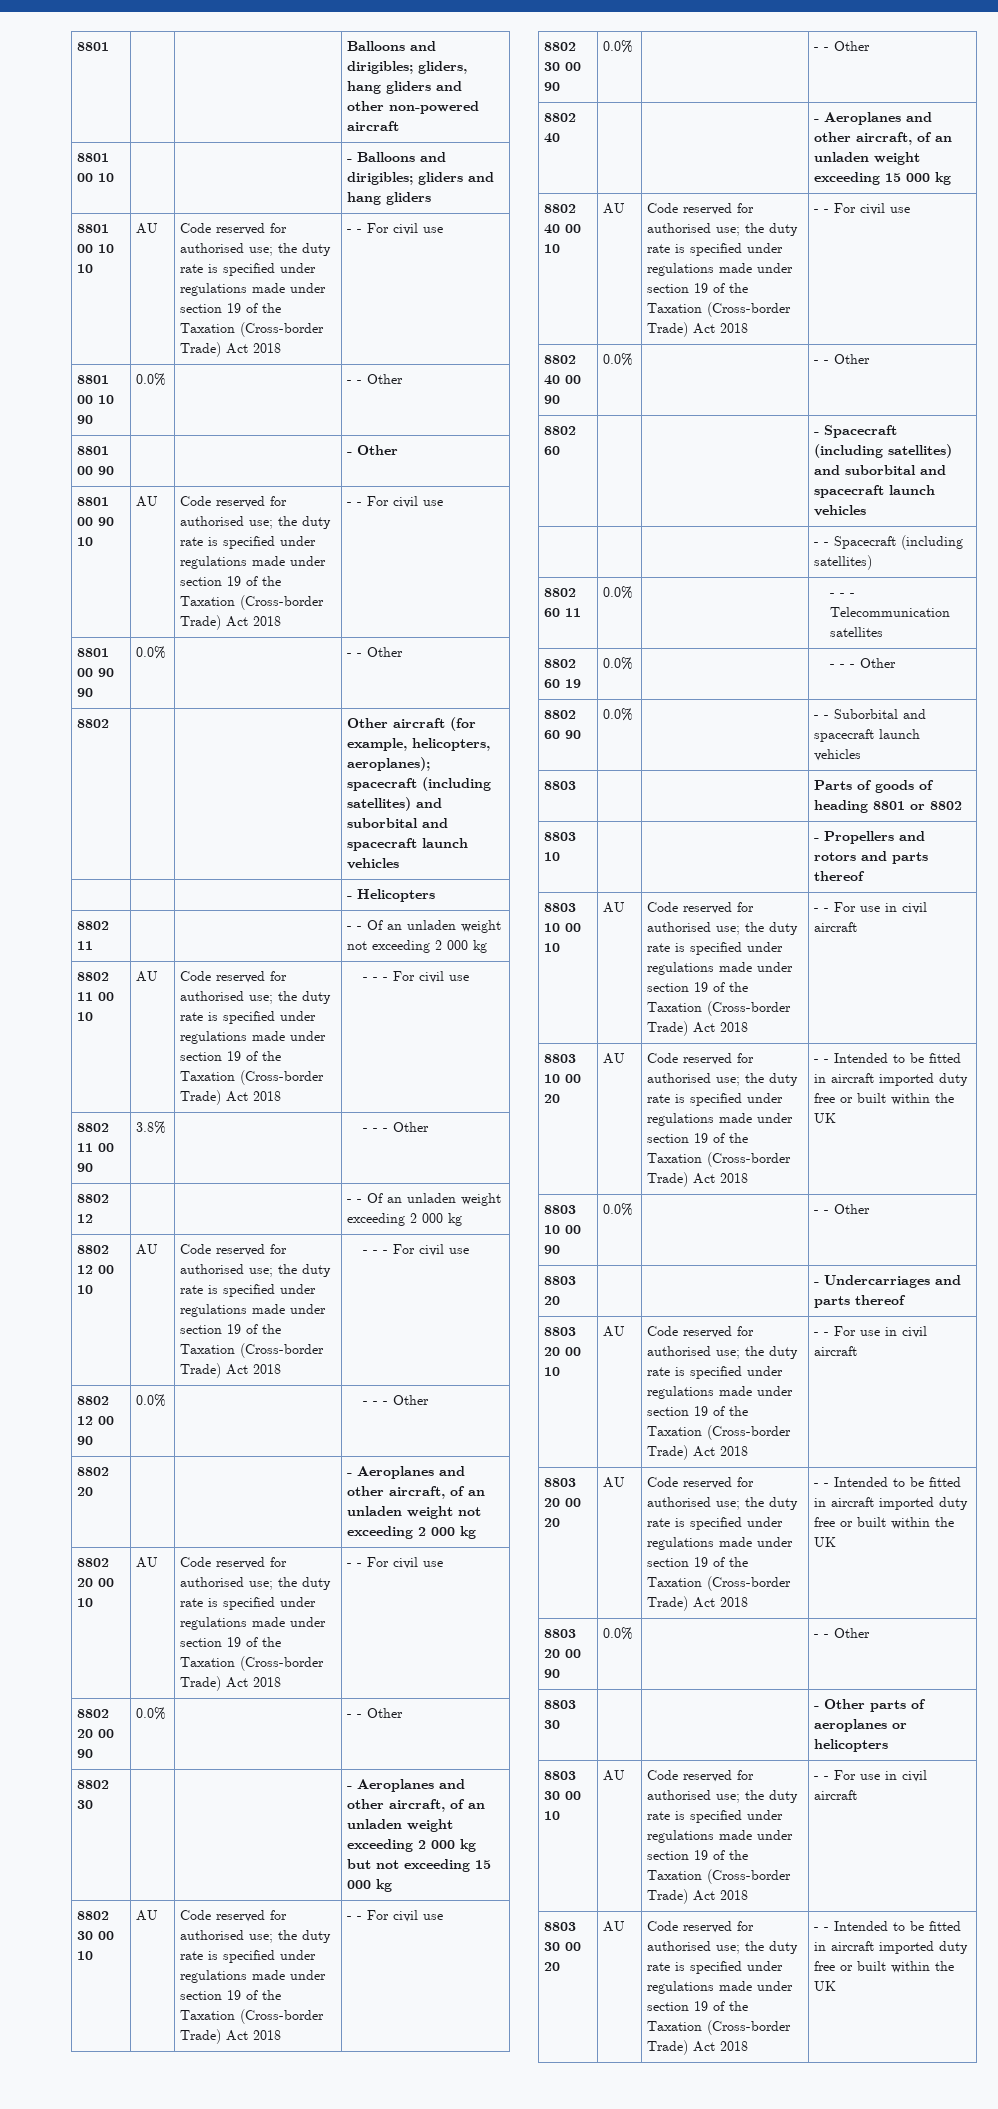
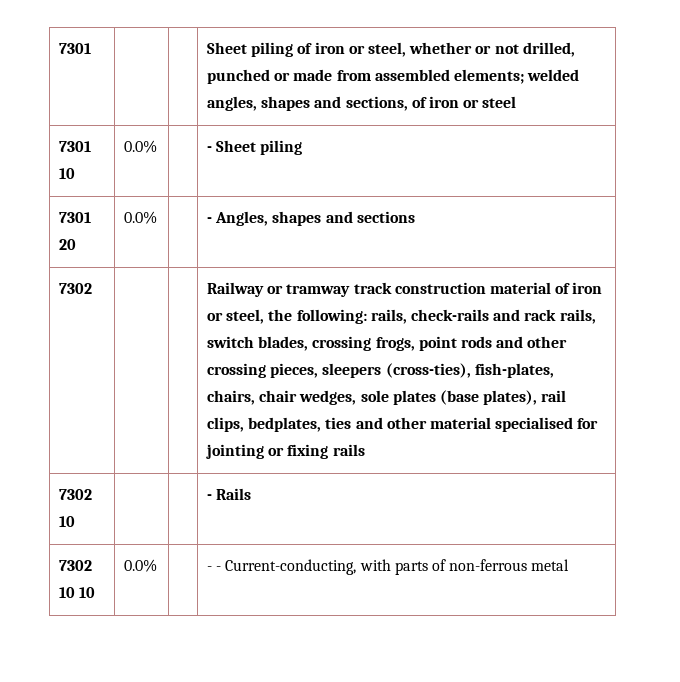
- 8801 | | | Balloons and dirigibles; gliders, hang gliders and other non-powered aircraft
- 8801 00 10 | | | - Balloons and dirigibles; gliders and hang gliders
- 8801 00 10 10 | AU | Code reserved for authorised use; the duty rate is specified under regulations made under section 19 of the Taxation (Cross-border Trade) Act 2018 | - - For civil use
- 8801 00 10 90 | 0.0% | | - - Other
- 8801 00 90 | | | - Other
- 8801 00 90 10 | AU | Code reserved for authorised use; the duty rate is specified under regulations made under section 19 of the Taxation (Cross-border Trade) Act 2018 | - - For civil use
- 8801 00 90 90 | 0.0% | | - - Other
- 8802 | | | Other aircraft (for example, helicopters, aeroplanes); spacecraft (including satellites) and suborbital and spacecraft launch vehicles
- | | | - Helicopters
- 8802 11 | | | - - Of an unladen weight not exceeding 2 000 kg
- 8802 11 00 10 | AU | Code reserved for authorised use; the duty rate is specified under regulations made under section 19 of the Taxation (Cross-border Trade) Act 2018 | - - - For civil use
- 8802 11 00 90 | 3.8% | | - - - Other
- 8802 12 | | | - - Of an unladen weight exceeding 2 000 kg
- 8802 12 00 10 | AU | Code reserved for authorised use; the duty rate is specified under regulations made under section 19 of the Taxation (Cross-border Trade) Act 2018 | - - - For civil use
- 8802 12 00 90 | 0.0% | | - - - Other
- 8802 20 | | | - Aeroplanes and other aircraft, of an unladen weight not exceeding 2 000 kg
- 8802 20 00 10 | AU | Code reserved for authorised use; the duty rate is specified under regulations made under section 19 of the Taxation (Cross-border Trade) Act 2018 | - - For civil use
- 8802 20 00 90 | 0.0% | | - - Other
- 8802 30 | | | - Aeroplanes and other aircraft, of an unladen weight exceeding 2 000 kg but not exceeding 15 000 kg
- 8802 30 00 10 | AU | Code reserved for authorised use; the duty rate is specified under regulations made under section 19 of the Taxation (Cross-border Trade) Act 2018 | - - For civil use
- 8802 30 00 90 | 0.0% | | - - Other
- 8802 40 | | | - Aeroplanes and other aircraft, of an unladen weight exceeding 15 000 kg
- 8802 40 00 10 | AU | Code reserved for authorised use; the duty rate is specified under regulations made under section 19 of the Taxation (Cross-border Trade) Act 2018 | - - For civil use
- 8802 40 00 90 | 0.0% | | - - Other
- 8802 60 | | | - Spacecraft (including satellites) and suborbital and spacecraft launch vehicles
- | | | - - Spacecraft (including satellites)
- 8802 60 11 | 0.0% | | - - - Telecommunication satellites
- 8802 60 19 | 0.0% | | - - - Other
- 8802 60 90 | 0.0% | | - - Suborbital and spacecraft launch vehicles
- 8803 | | | Parts of goods of heading 8801 or 8802
- 8803 10 | | | - Propellers and rotors and parts thereof
- 8803 10 00 10 | AU | Code reserved for authorised use; the duty rate is specified under regulations made under section 19 of the Taxation (Cross-border Trade) Act 2018 | - - For use in civil aircraft
- 8803 10 00 20 | AU | Code reserved for authorised use; the duty rate is specified under regulations made under section 19 of the Taxation (Cross-border Trade) Act 2018 | - - Intended to be fitted in aircraft imported duty free or built within the UK
- 8803 10 00 90 | 0.0% | | - - Other
- 8803 20 | | | - Undercarriages and parts thereof
- 8803 20 00 10 | AU | Code reserved for authorised use; the duty rate is specified under regulations made under section 19 of the Taxation (Cross-border Trade) Act 2018 | - - For use in civil aircraft
- 8803 20 00 20 | AU | Code reserved for authorised use; the duty rate is specified under regulations made under section 19 of the Taxation (Cross-border Trade) Act 2018 | - - Intended to be fitted in aircraft imported duty free or built within the UK
- 8803 20 00 90 | 0.0% | | - - Other
- 8803 30 | | | - Other parts of aeroplanes or helicopters
- 8803 30 00 10 | AU | Code reserved for authorised use; the duty rate is specified under regulations made under section 19 of the Taxation (Cross-border Trade) Act 2018 | - - For use in civil aircraft
- 8803 30 00 20 | AU | Code reserved for authorised use; the duty rate is specified under regulations made under section 19 of the Taxation (Cross-border Trade) Act 2018 | - - Intended to be fitted in aircraft imported duty free or built within the UK
+ 7301 | | | Sheet piling of iron or steel, whether or not drilled, punched or made from assembled elements; welded angles, shapes and sections, of iron or steel
+ 7301 10 | 0.0% | | - Sheet piling
+ 7301 20 | 0.0% | | - Angles, shapes and sections
+ 7302 | | | Railway or tramway track construction material of iron or steel, the following: rails, check-rails and rack rails, switch blades, crossing frogs, point rods and other crossing pieces, sleepers (cross-ties), fish-plates, chairs, chair wedges, sole plates (base plates), rail clips, bedplates, ties and other material specialised for jointing or fixing rails
+ 7302 10 | | | - Rails
+ 7302 10 10 | 0.0% | | - - Current-conducting, with parts of non-ferrous metal

